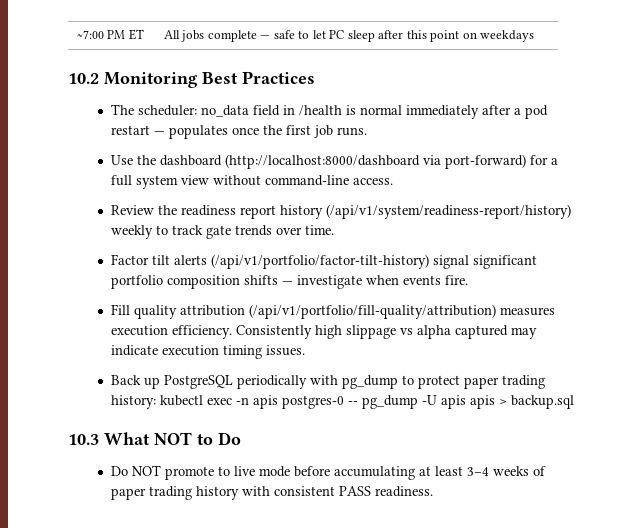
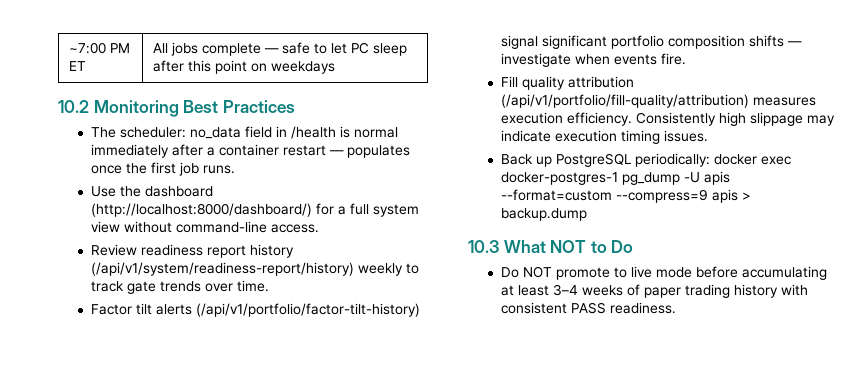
- The scheduler: no_data field in /health is normal immediately after a pod restart — populates once the first job runs.
+ The scheduler: no_data field in /health is normal immediately after a container restart — populates once the first job runs.
- Use the dashboard (http://localhost:8000/dashboard via port-forward) for a full system view without command-line access.
+ Use the dashboard (http://localhost:8000/dashboard/) for a full system view without command-line access.
- Review the readiness report history (/api/v1/system/readiness-report/history) weekly to track gate trends over time.
+ Review readiness report history (/api/v1/system/readiness-report/history) weekly to track gate trends over time.
- Consistently high slippage vs alpha captured may indicate execution timing issues.
+ Consistently high slippage may indicate execution timing issues.
- Back up PostgreSQL periodically with pg_dump to protect paper trading history: kubectl exec -n apis postgres-0 -- pg_dump -U apis apis > backup.sql
+ Back up PostgreSQL periodically: docker exec docker-postgres-1 pg_dump -U apis --format=custom --compress=9 apis > backup.dump

